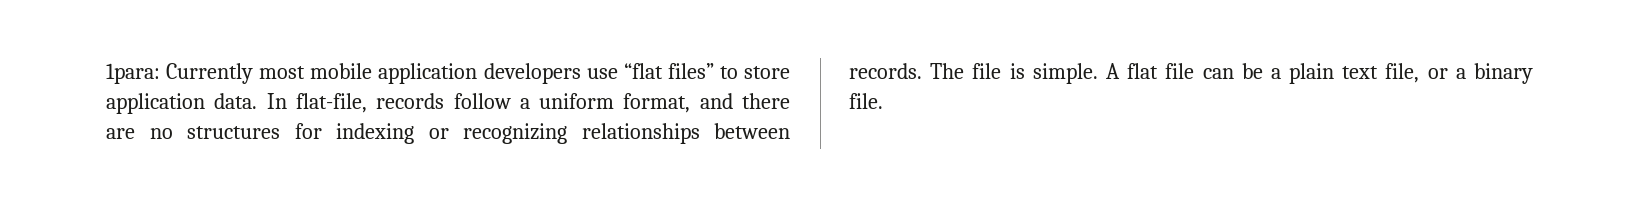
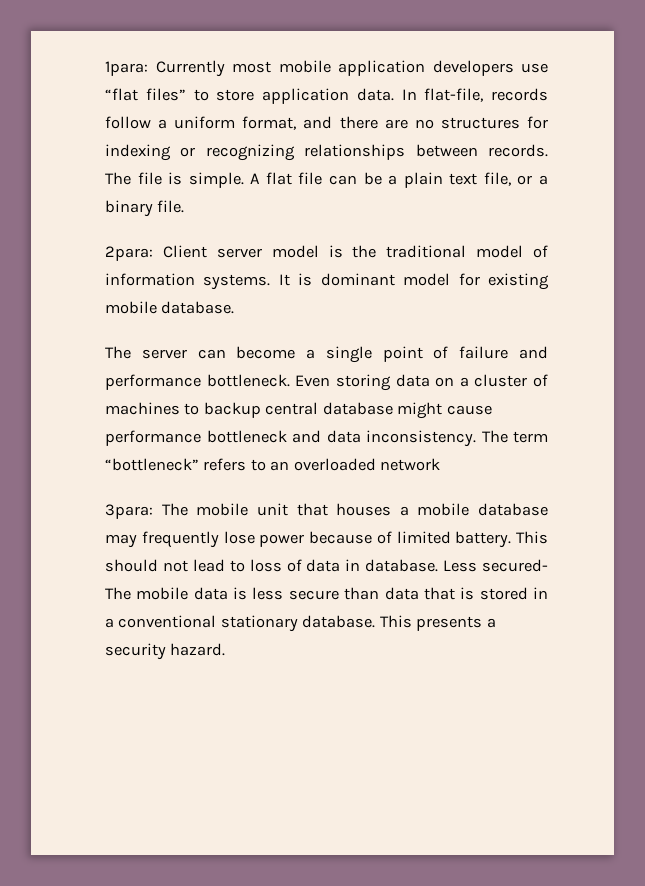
+ 2para: Client server model is the traditional model of information systems. It is dominant model for existing mobile database.
+ The server can become a single point of failure and performance bottleneck. Even storing data on a cluster of machines to backup central database might cause performance bottleneck and data inconsistency. The term “bottleneck” refers to an overloaded network
+ 3para: The mobile unit that houses a mobile database may frequently lose power because of limited battery. This should not lead to loss of data in database. Less secured- The mobile data is less secure than data that is stored in a conventional stationary database. This presents a security hazard.

